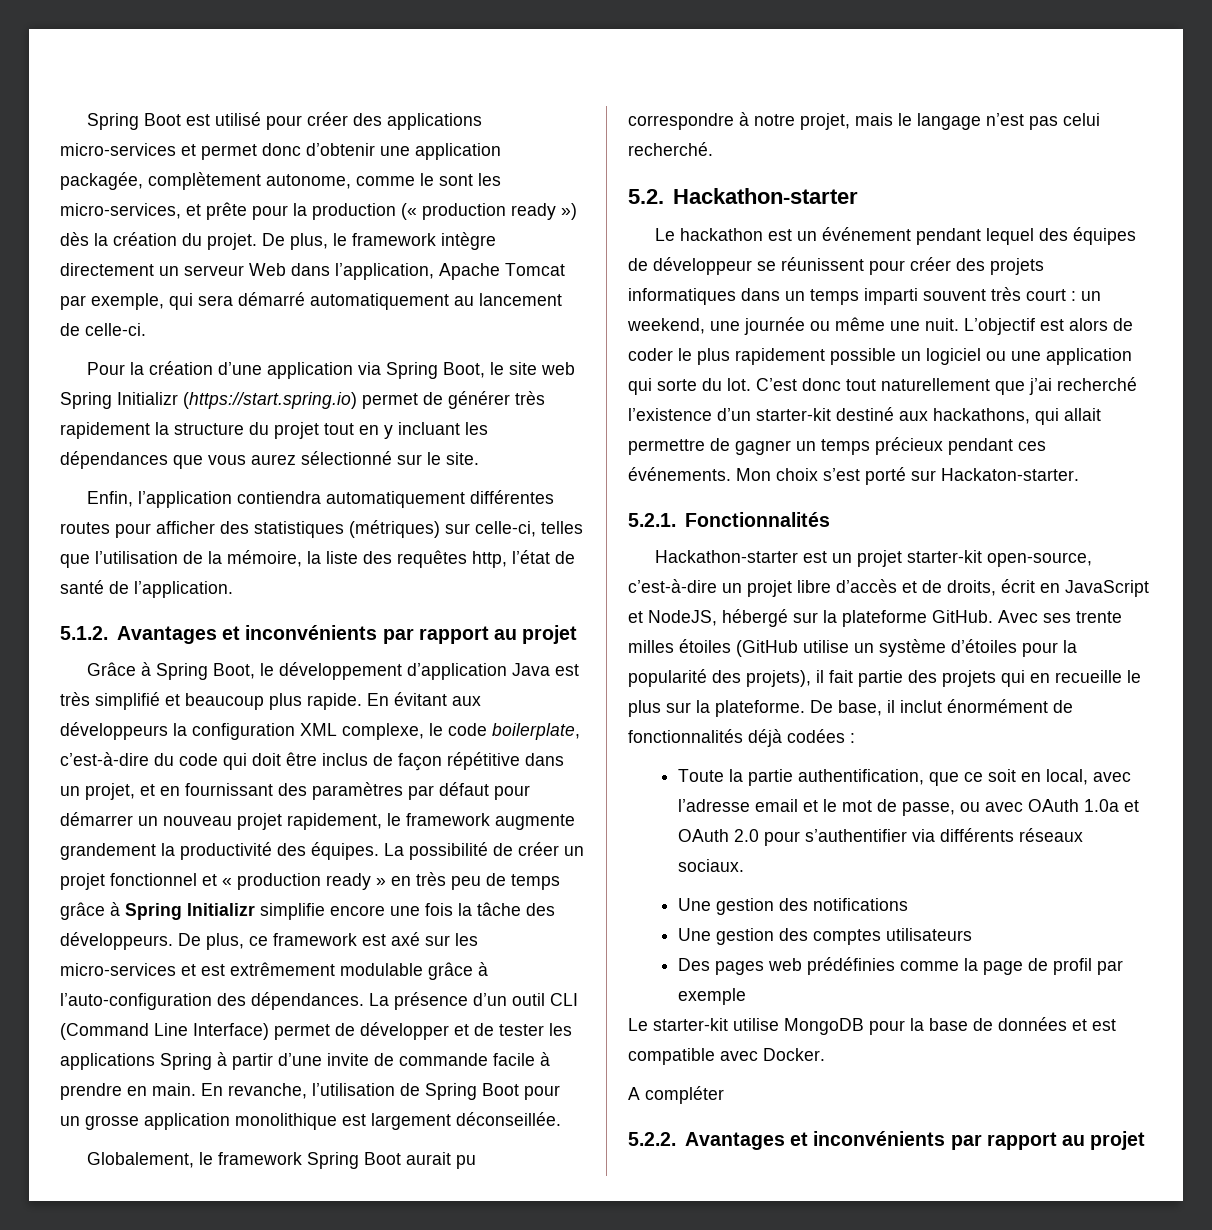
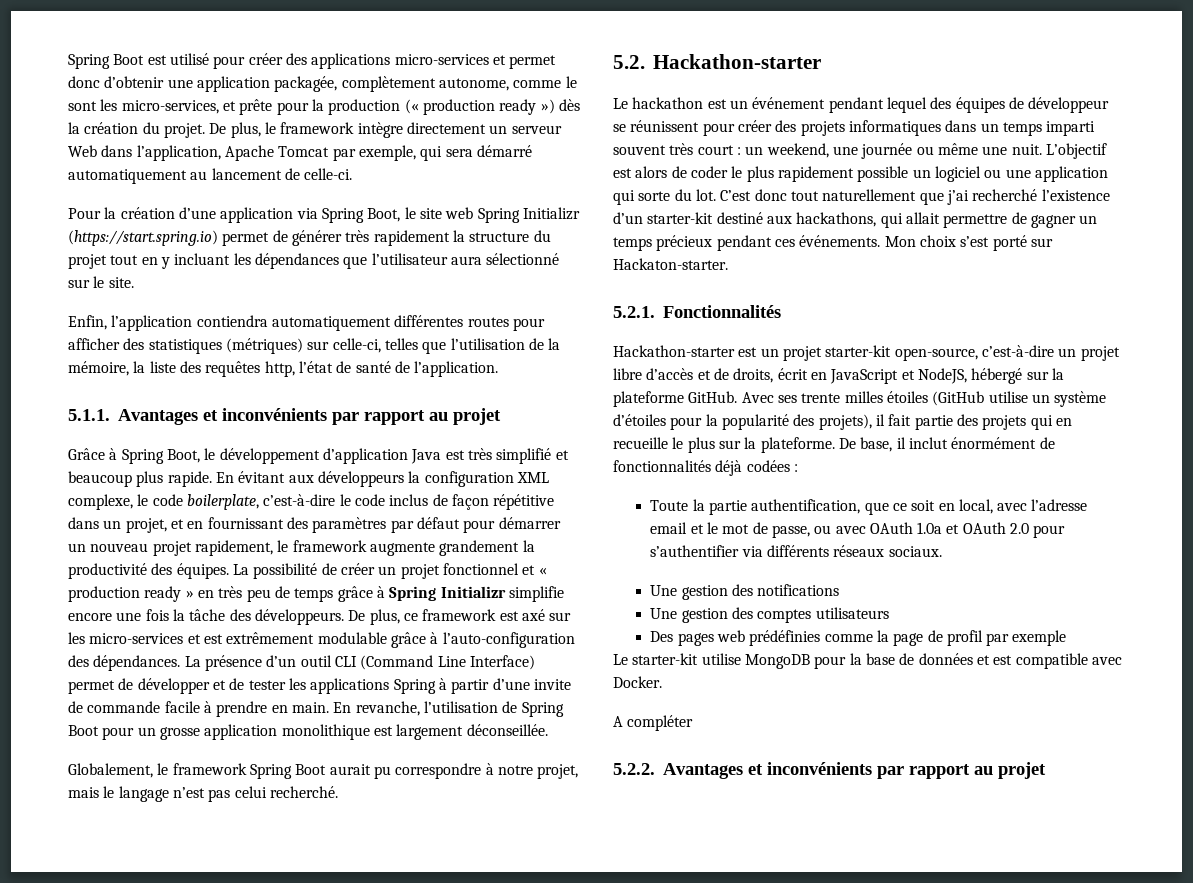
- Pour la création d’une application via Spring Boot, le site web Spring Initializr (https://start.spring.io) permet de générer très rapidement la structure du projet tout en y incluant les dépendances que vous aurez sélectionné sur le site.
+ Pour la création d’une application via Spring Boot, le site web Spring Initializr (https://start.spring.io) permet de générer très rapidement la structure du projet tout en y incluant les dépendances que l’utilisateur aura sélectionné sur le site.
- 5.1.2. Avantages et inconvénients par rapport au projet
+ 5.1.1. Avantages et inconvénients par rapport au projet
- En évitant aux développeurs la configuration XML complexe, le code boilerplate, c’est-à-dire du code qui doit être inclus de façon répétitive dans un projet, et en fournissant des paramètres par défaut pour démarrer un nouveau projet rapidement, le framework augmente grandement la productivité des équipes.
+ En évitant aux développeurs la configuration XML complexe, le code boilerplate, c’est-à-dire le code inclus de façon répétitive dans un projet, et en fournissant des paramètres par défaut pour démarrer un nouveau projet rapidement, le framework augmente grandement la productivité des équipes.

